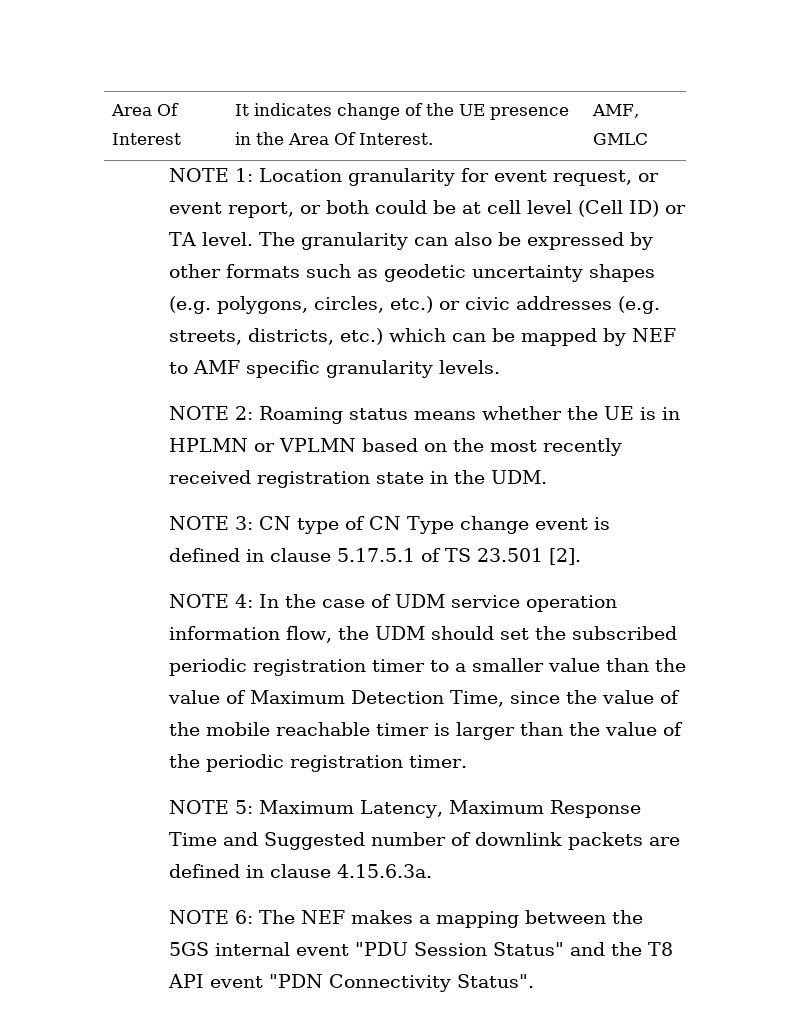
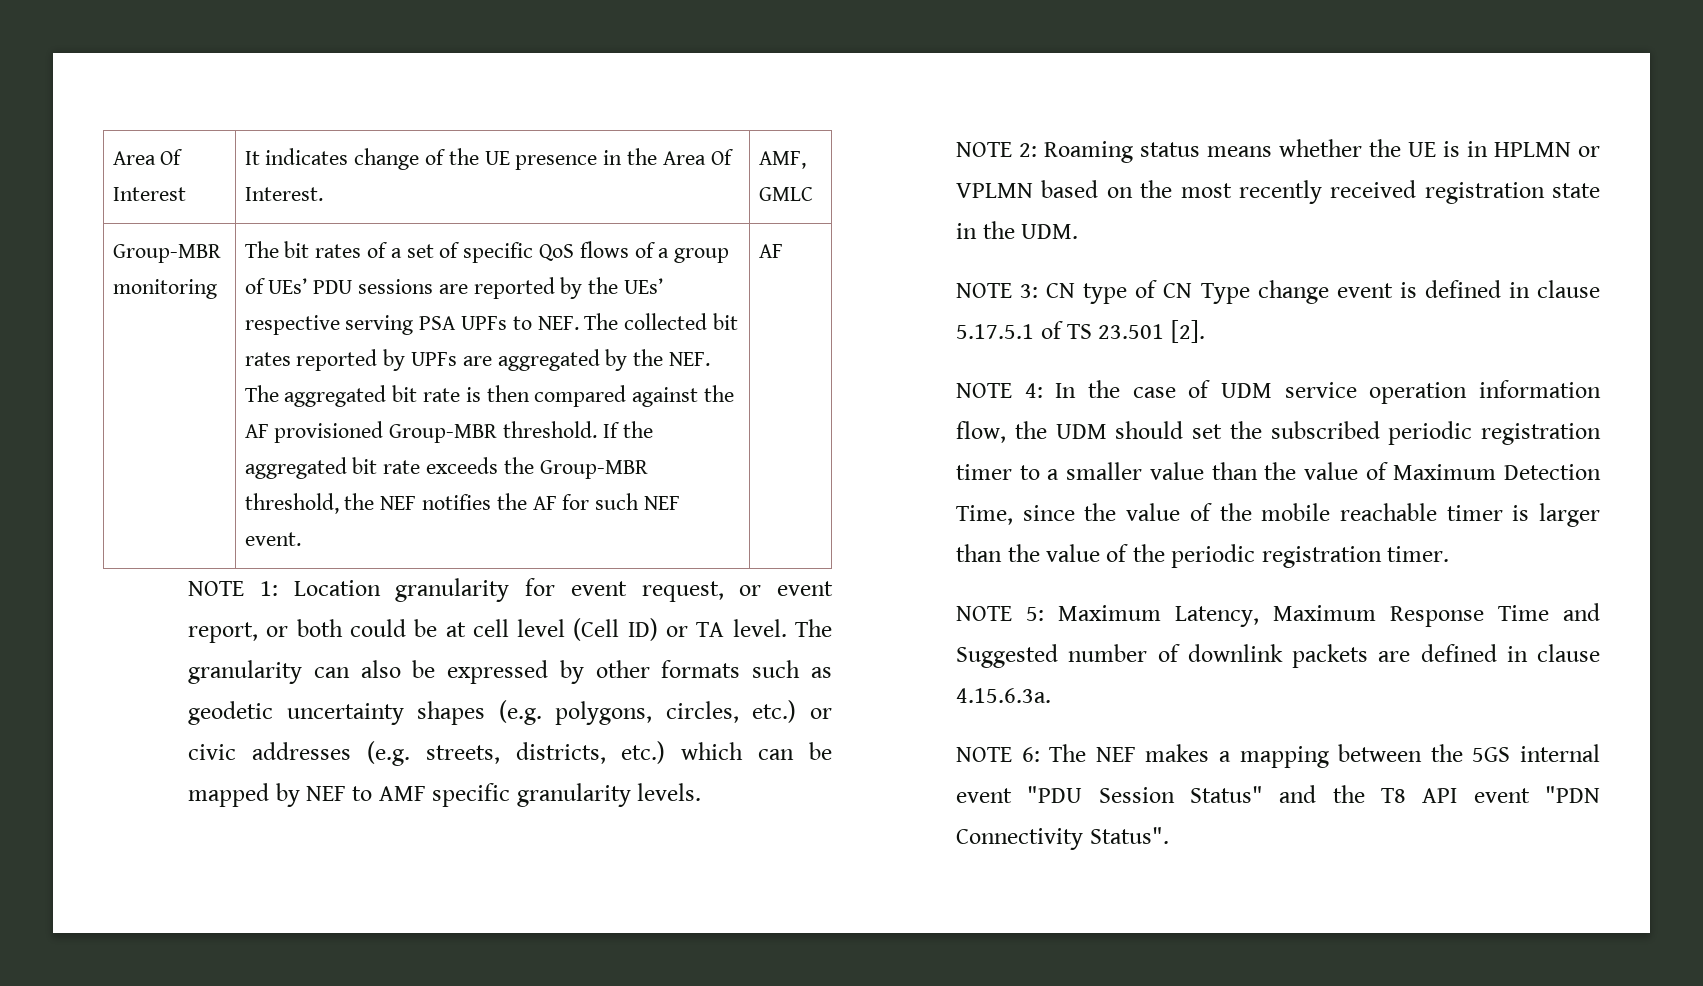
+ Group-MBR monitoring | The bit rates of a set of specific QoS flows of a group of UEs’ PDU sessions are reported by the UEs’ respective serving PSA UPFs to NEF. The collected bit rates reported by UPFs are aggregated by the NEF. The aggregated bit rate is then compared against the AF provisioned Group-MBR threshold. If the aggregated bit rate exceeds the Group-MBR threshold, the NEF notifies the AF for such NEF event. | AF

